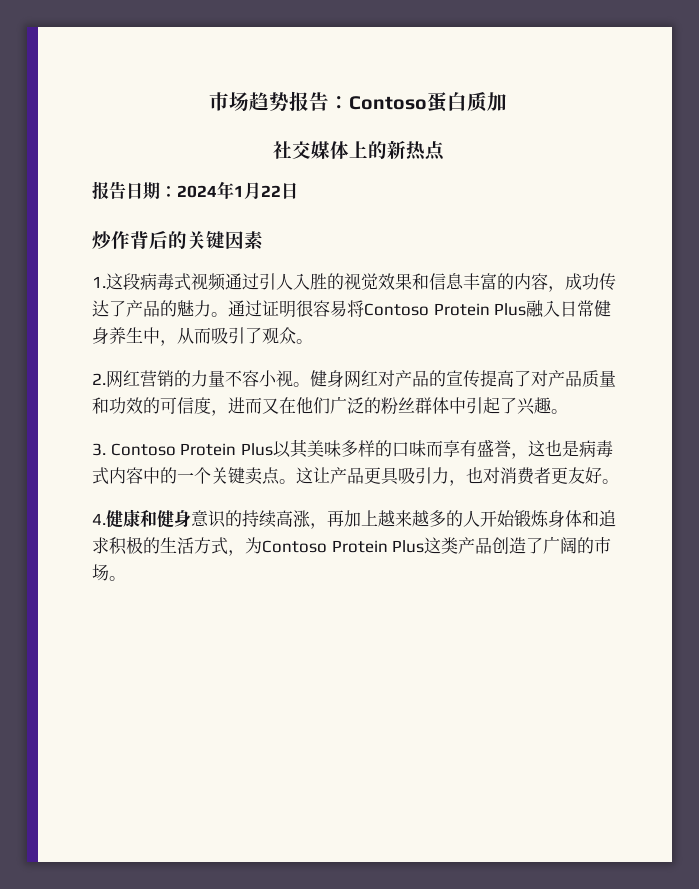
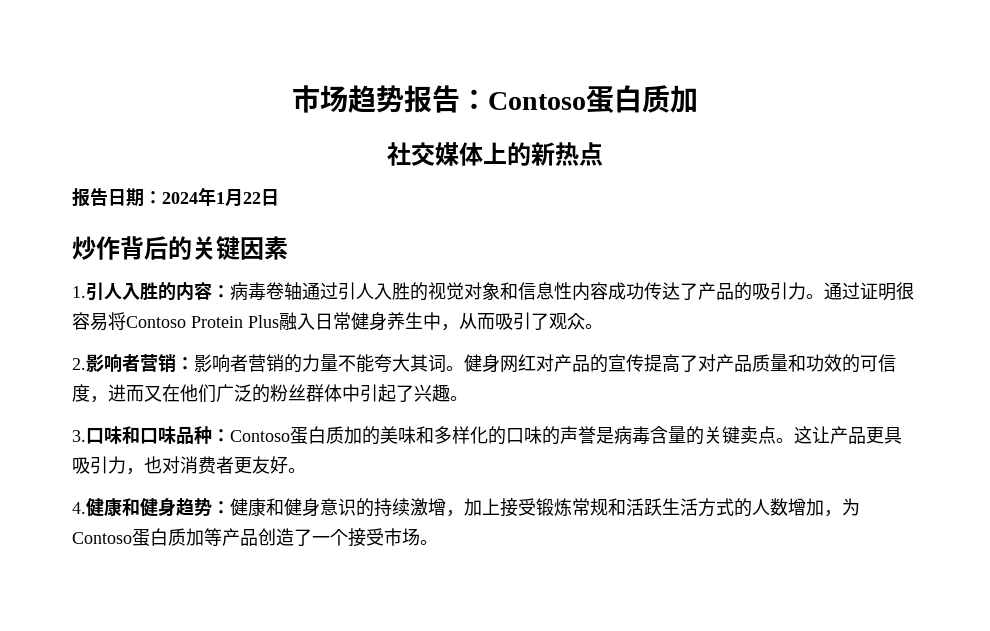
- 1.这段病毒式视频通过引人入胜的视觉效果和信息丰富的内容，成功传达了产品的魅力。
+ 1.引人入胜的内容：病毒卷轴通过引人入胜的视觉对象和信息性内容成功传达了产品的吸引力。
- 2.网红营销的力量不容小视。
+ 2.影响者营销：影响者营销的力量不能夸大其词。
- 3. Contoso Protein Plus以其美味多样的口味而享有盛誉，这也是病毒式内容中的一个关键卖点。
+ 3.口味和口味品种：Contoso蛋白质加的美味和多样化的口味的声誉是病毒含量的关键卖点。
- 4.健康和健身意识的持续高涨，再加上越来越多的人开始锻炼身体和追求积极的生活方式，为Contoso Protein Plus这类产品创造了广阔的市场。
+ 4.健康和健身趋势：健康和健身意识的持续激增，加上接受锻炼常规和活跃生活方式的人数增加，为Contoso蛋白质加等产品创造了一个接受市场。

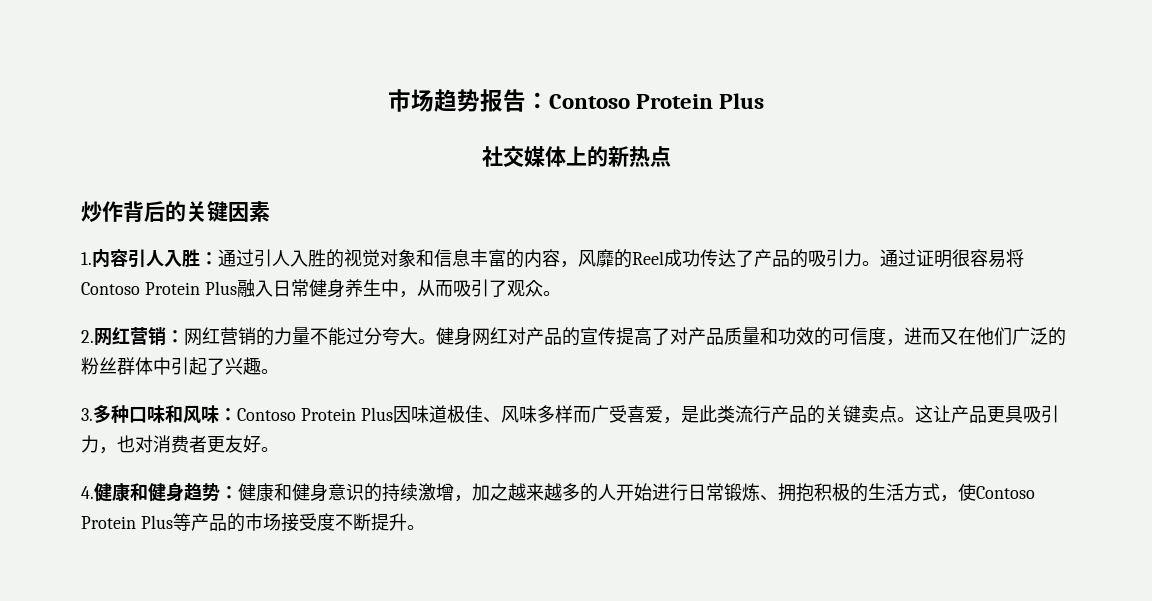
- 市场趋势报告：Contoso蛋白质加
+ 市场趋势报告：Contoso Protein Plus
- 报告日期：2024年1月22日
- 1.引人入胜的内容：病毒卷轴通过引人入胜的视觉对象和信息性内容成功传达了产品的吸引力。
+ 1.内容引人入胜：通过引人入胜的视觉对象和信息丰富的内容，风靡的Reel成功传达了产品的吸引力。
- 2.影响者营销：影响者营销的力量不能夸大其词。
+ 2.网红营销：网红营销的力量不能过分夸大。
- 3.口味和口味品种：Contoso蛋白质加的美味和多样化的口味的声誉是病毒含量的关键卖点。
+ 3.多种口味和风味：Contoso Protein Plus因味道极佳、风味多样而广受喜爱，是此类流行产品的关键卖点。
- 4.健康和健身趋势：健康和健身意识的持续激增，加上接受锻炼常规和活跃生活方式的人数增加，为Contoso蛋白质加等产品创造了一个接受市场。
+ 4.健康和健身趋势：健康和健身意识的持续激增，加之越来越多的人开始进行日常锻炼、拥抱积极的生活方式，使Contoso Protein Plus等产品的市场接受度不断提升。

